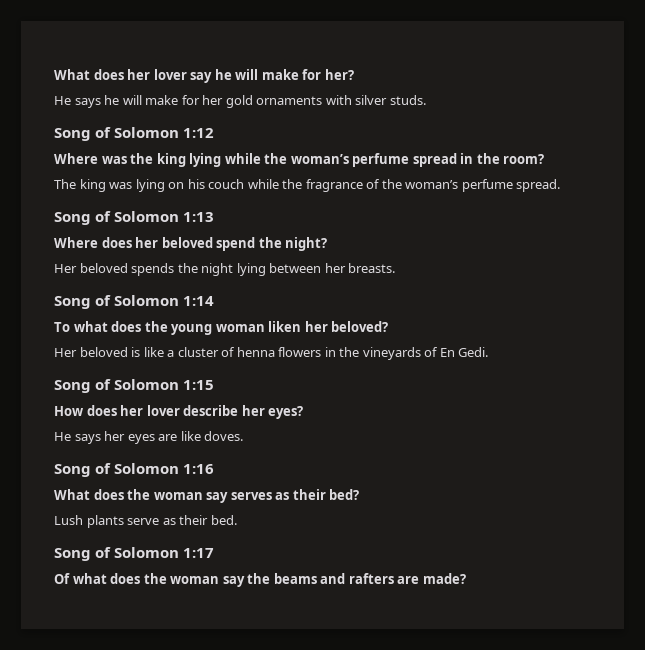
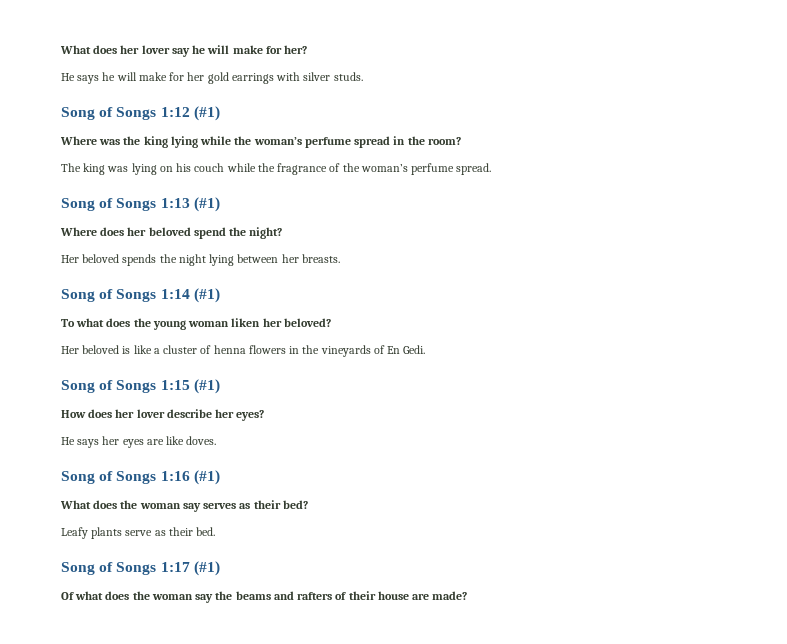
- He says he will make for her gold ornaments with silver studs.
+ He says he will make for her gold earrings with silver studs.
- Song of Solomon 1:12
+ Song of Songs 1:12 (#1)
- Song of Solomon 1:13
+ Song of Songs 1:13 (#1)
- Song of Solomon 1:14
+ Song of Songs 1:14 (#1)
- Song of Solomon 1:15
+ Song of Songs 1:15 (#1)
- Song of Solomon 1:16
+ Song of Songs 1:16 (#1)
- Lush plants serve as their bed.
+ Leafy plants serve as their bed.
- Song of Solomon 1:17
+ Song of Songs 1:17 (#1)
- Of what does the woman say the beams and rafters are made?
+ Of what does the woman say the beams and rafters of their house are made?

